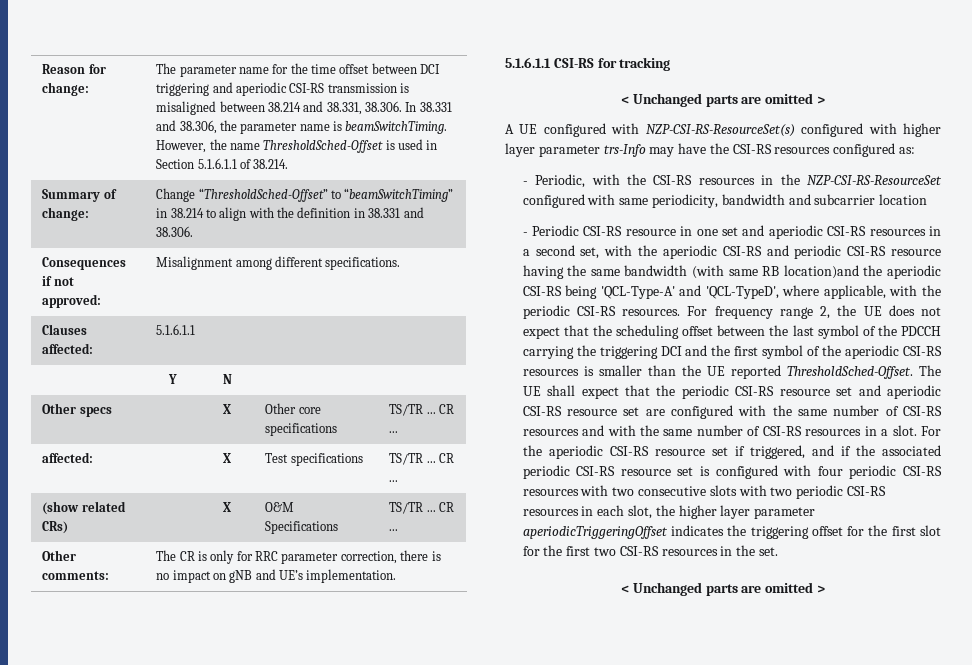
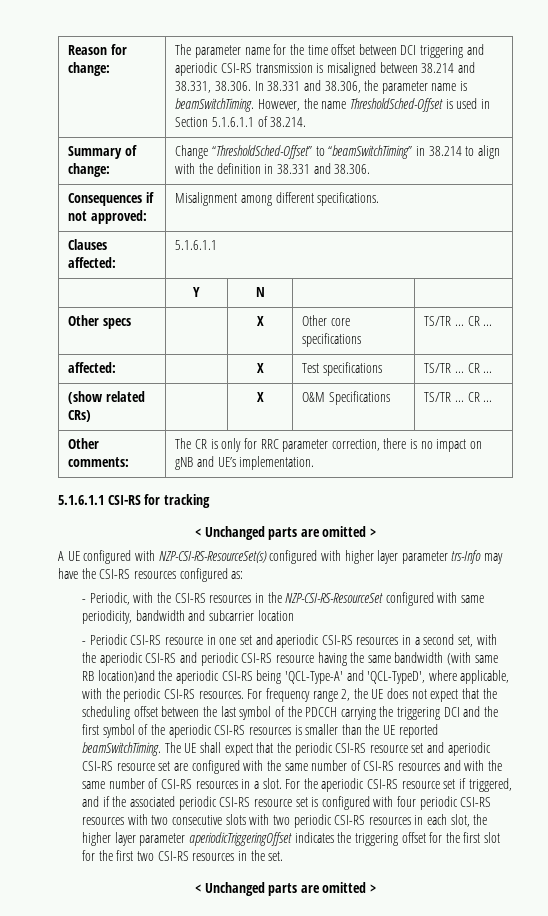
- For frequency range 2, the UE does not expect that the scheduling offset between the last symbol of the PDCCH carrying the triggering DCI and the first symbol of the aperiodic CSI-RS resources is smaller than the UE reported ThresholdSched-Offset.
+ For frequency range 2, the UE does not expect that the scheduling offset between the last symbol of the PDCCH carrying the triggering DCI and the first symbol of the aperiodic CSI-RS resources is smaller than the UE reported beamSwitchTiming.

